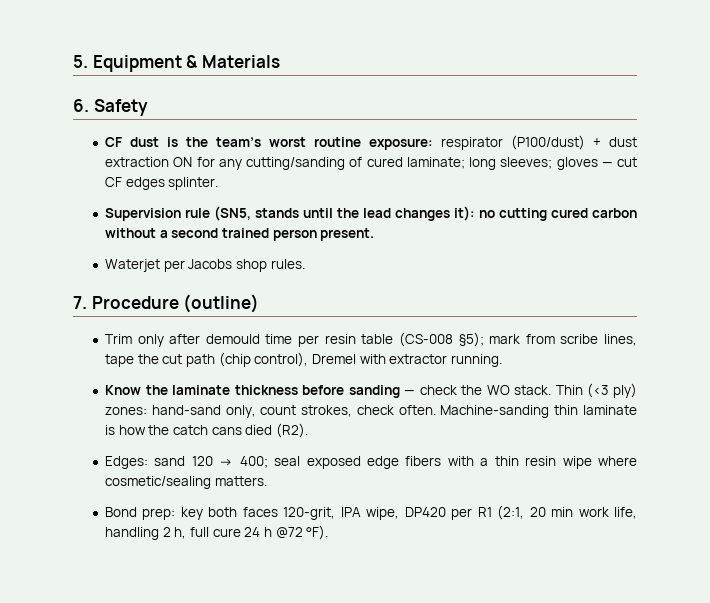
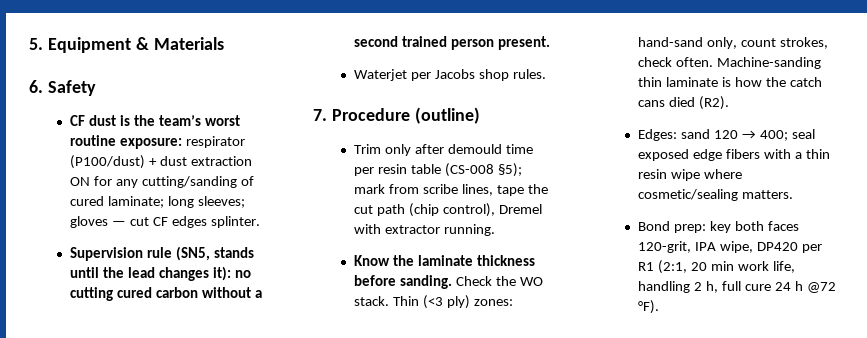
- Know the laminate thickness before sanding — check the WO stack.
+ Know the laminate thickness before sanding. Check the WO stack.

